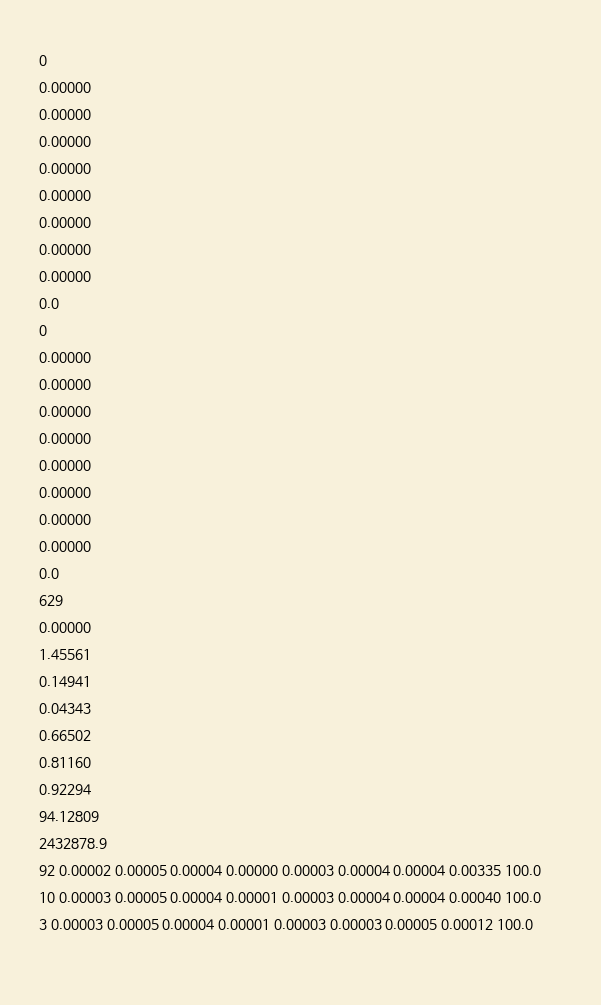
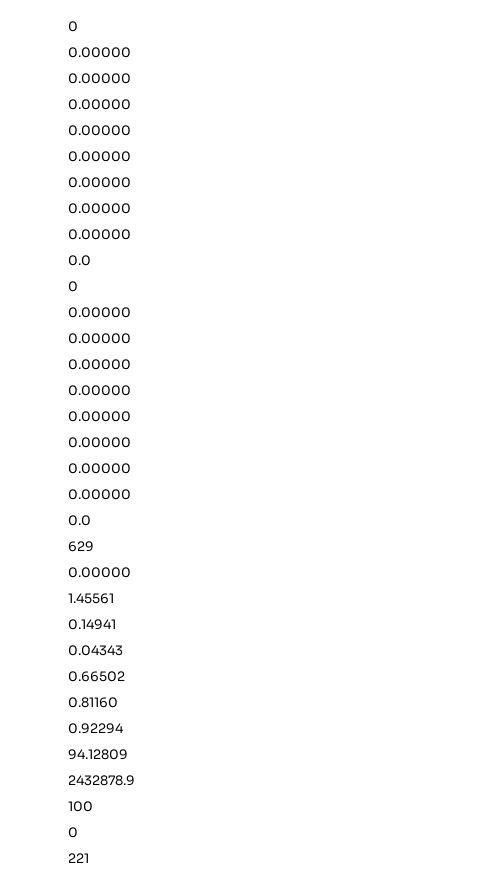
- 92 0.00002 0.00005 0.00004 0.00000 0.00003 0.00004 0.00004 0.00335 100.0
- 10 0.00003 0.00005 0.00004 0.00001 0.00003 0.00004 0.00004 0.00040 100.0
- 3 0.00003 0.00005 0.00004 0.00001 0.00003 0.00003 0.00005 0.00012 100.0
+ 100
+ 0
+ 221

